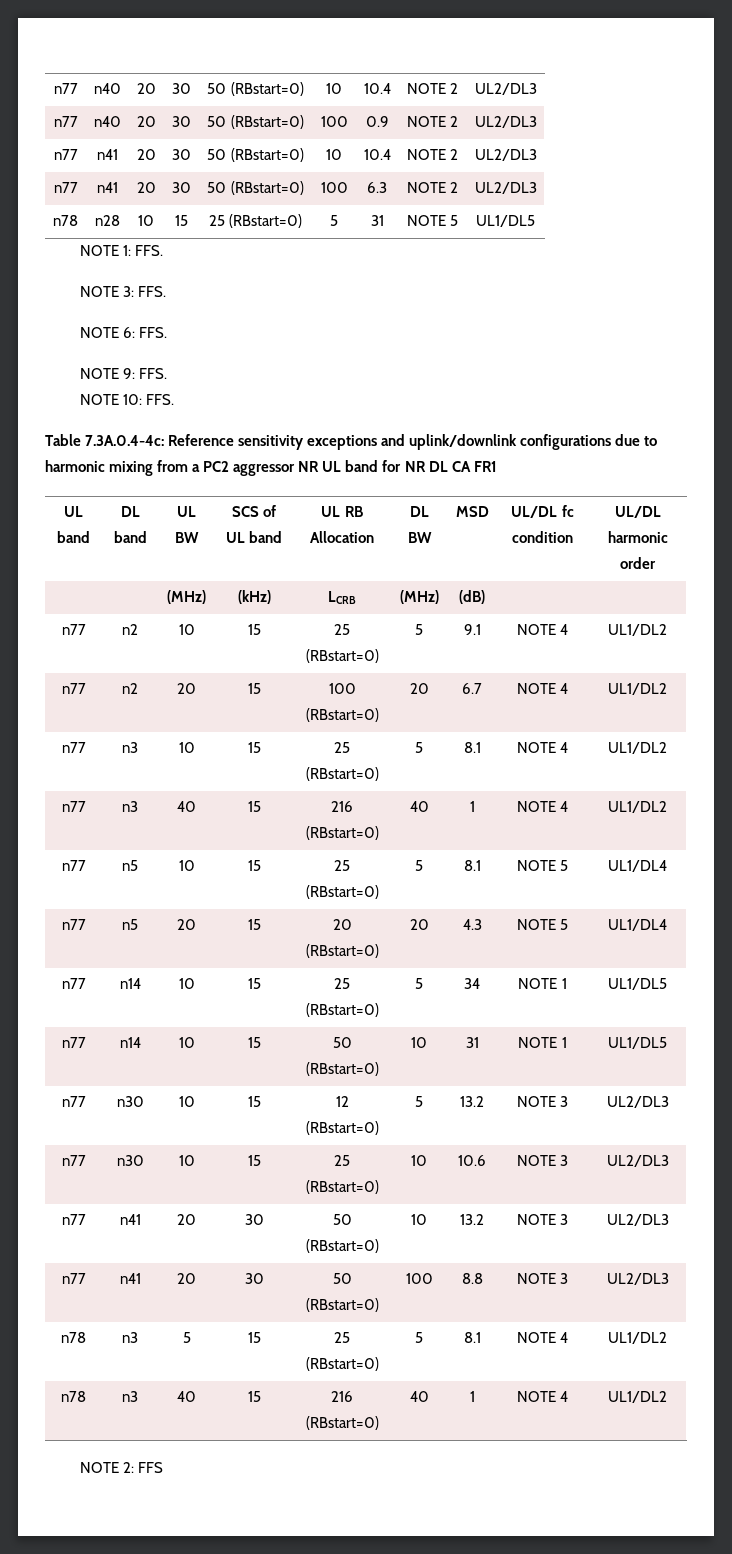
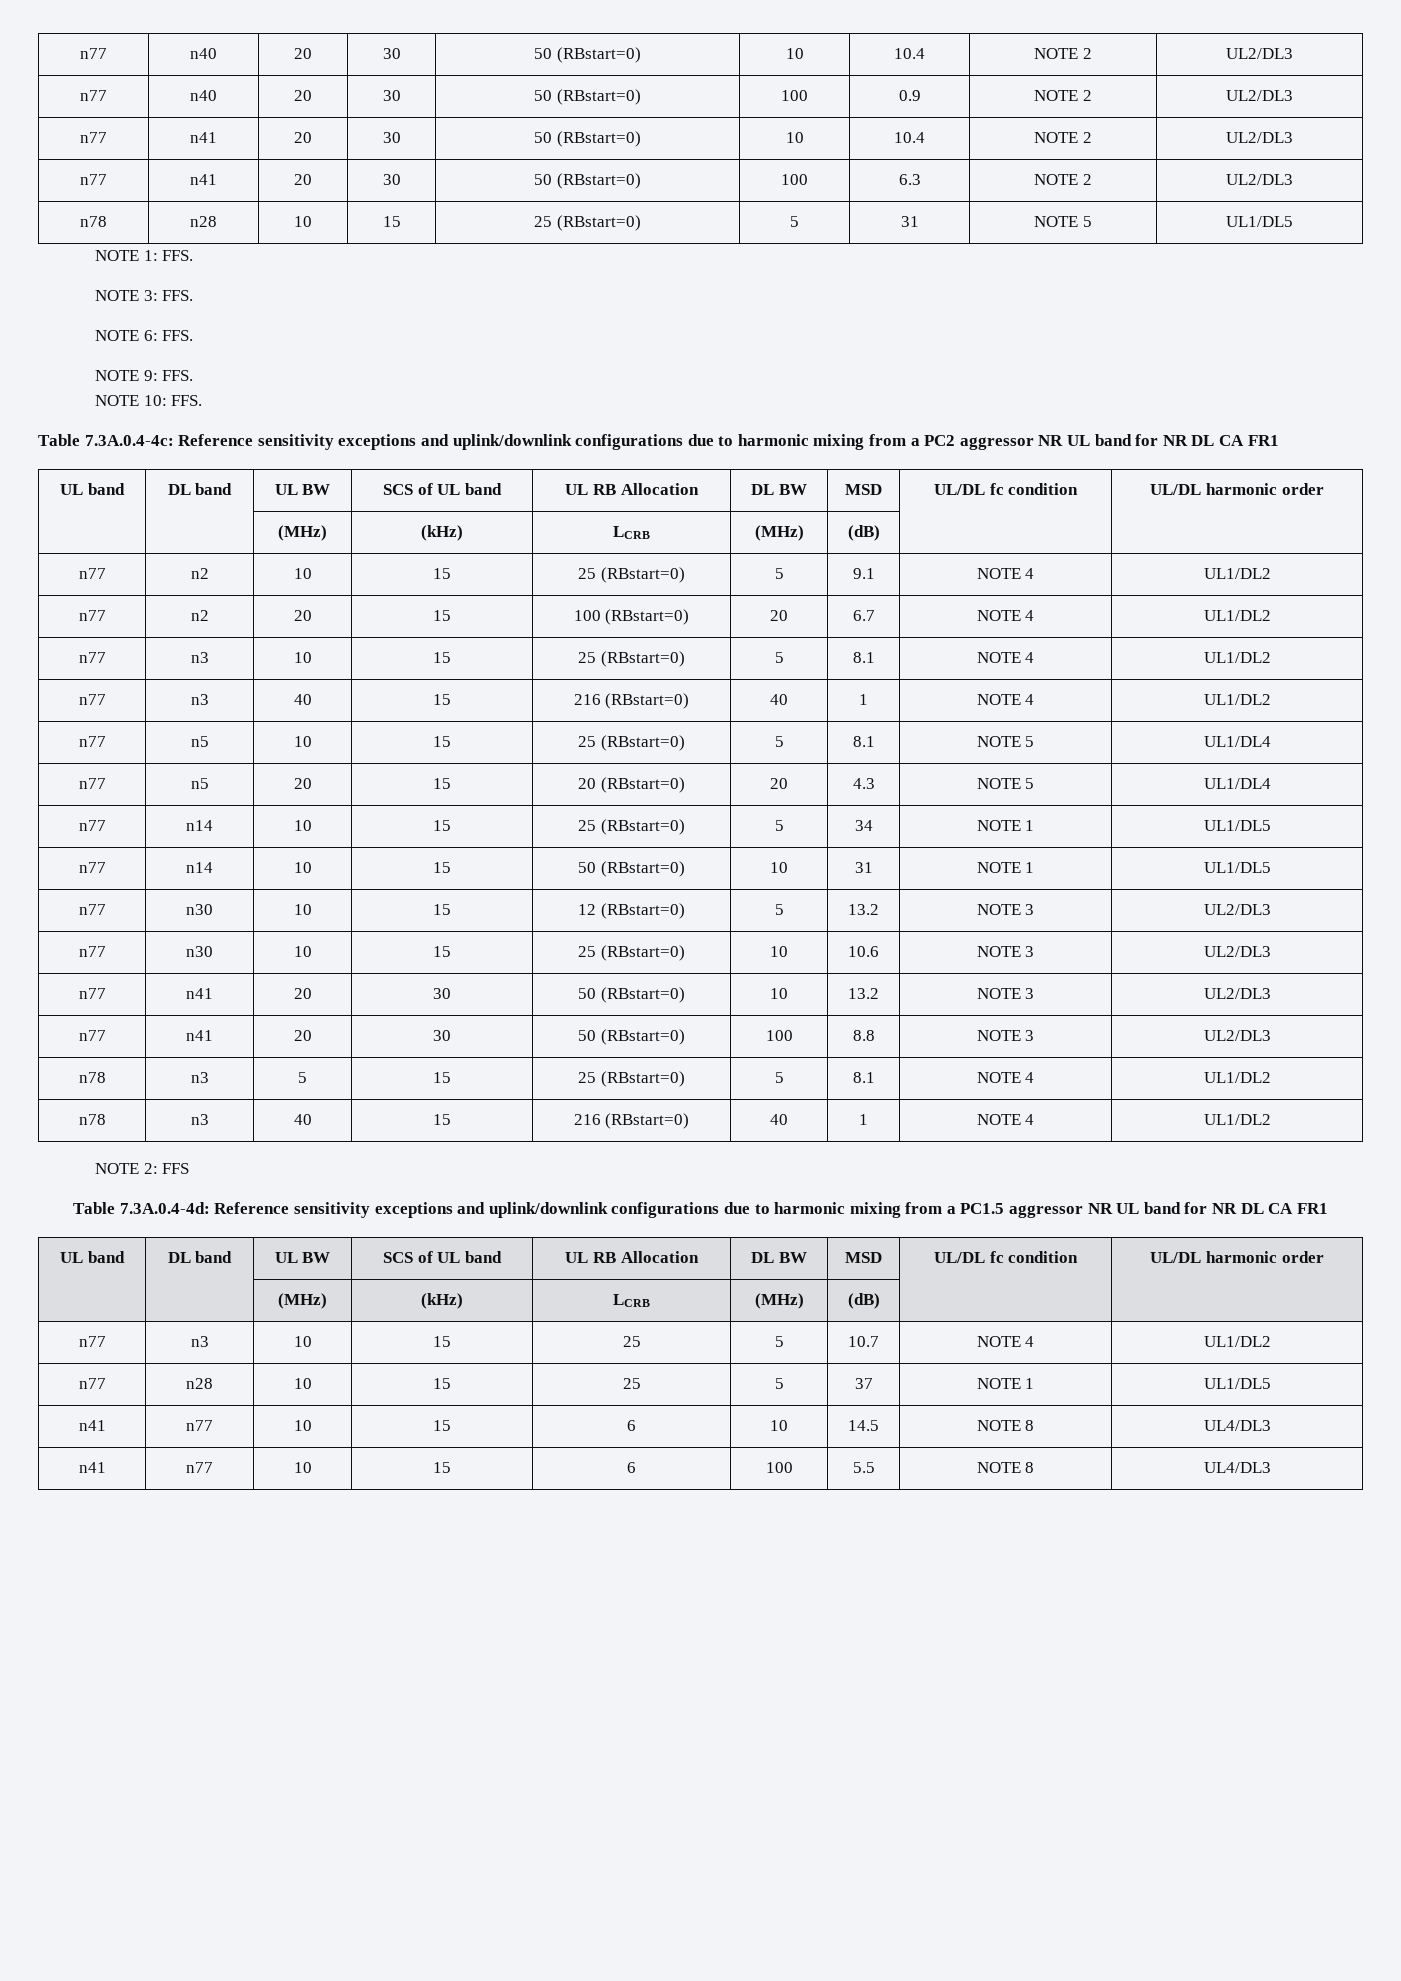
+ Table 7.3A.0.4-4d: Reference sensitivity exceptions and uplink/downlink configurations due to harmonic mixing from a PC1.5 aggressor NR UL band for NR DL CA FR1
+ UL band | DL band | UL BW | SCS of UL band | UL RB Allocation | DL BW | MSD | UL/DL fc condition | UL/DL harmonic order
+ | | (MHz) | (kHz) | LCRB | (MHz) | (dB) | |
+ n77 | n3 | 10 | 15 | 25 | 5 | 10.7 | NOTE 4 | UL1/DL2
+ n77 | n28 | 10 | 15 | 25 | 5 | 37 | NOTE 1 | UL1/DL5
+ n41 | n77 | 10 | 15 | 6 | 10 | 14.5 | NOTE 8 | UL4/DL3
+ n41 | n77 | 10 | 15 | 6 | 100 | 5.5 | NOTE 8 | UL4/DL3

